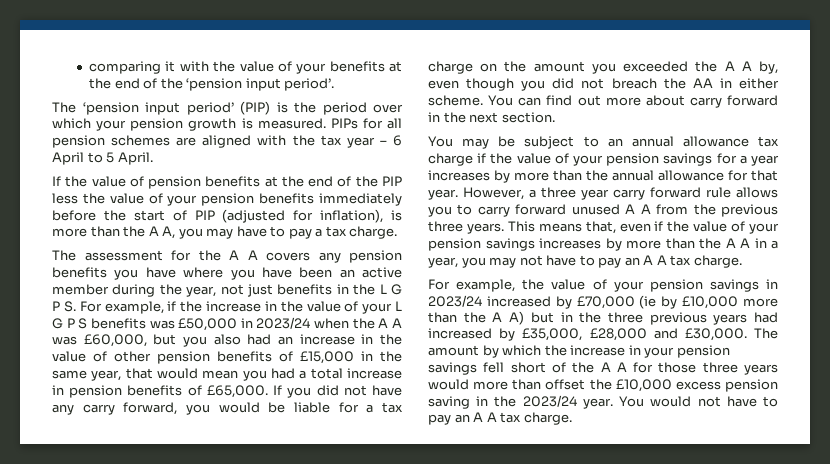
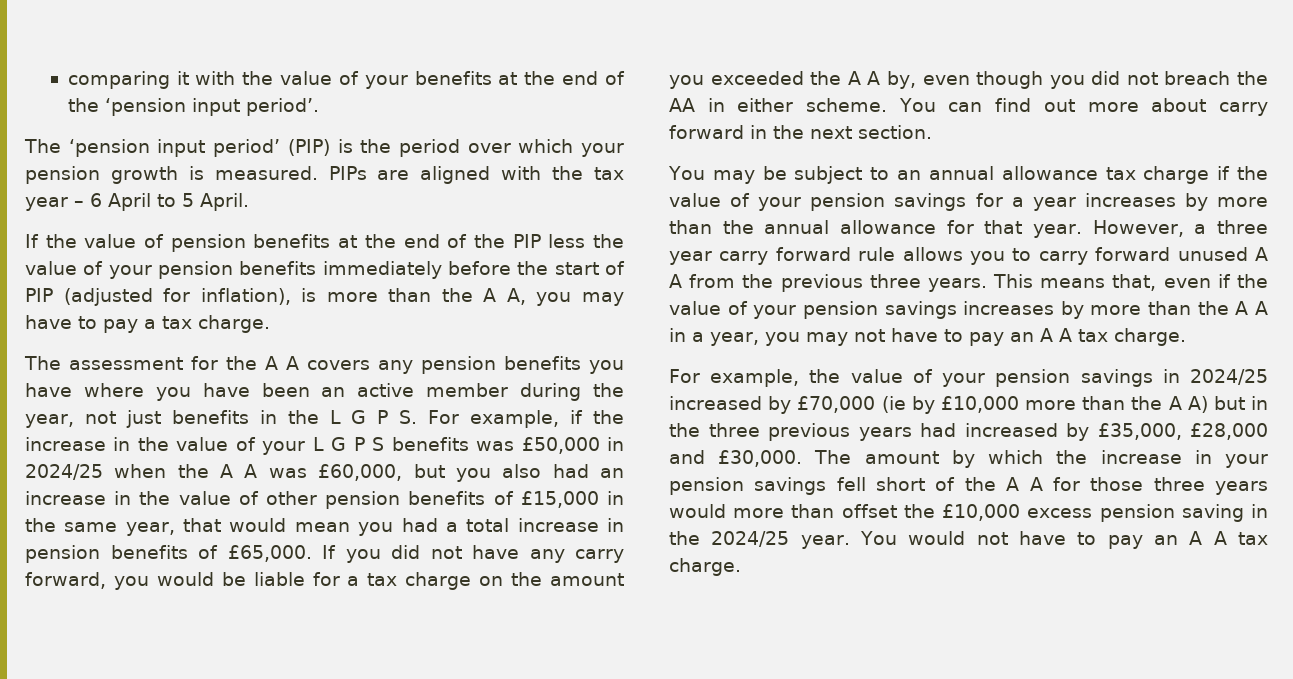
- PIPs for all pension schemes are aligned with the tax year – 6 April to 5 April.
+ PIPs are aligned with the tax year – 6 April to 5 April.
- The assessment for the A A covers any pension benefits you have where you have been an active member during the year, not just benefits in the L G P S. For example, if the increase in the value of your L G P S benefits was £50,000 in 2023/24 when the A A was £60,000, but you also had an increase in the value of other pension benefits of £15,000 in the same year, that would mean you had a total increase in pension benefits of £65,000.
+ The assessment for the A A covers any pension benefits you have where you have been an active member during the year, not just benefits in the L G P S. For example, if the increase in the value of your L G P S benefits was £50,000 in 2024/25 when the A A was £60,000, but you also had an increase in the value of other pension benefits of £15,000 in the same year, that would mean you had a total increase in pension benefits of £65,000.
- For example, the value of your pension savings in 2023/24 increased by £70,000 (ie by £10,000 more than the A A) but in the three previous years had increased by £35,000, £28,000 and £30,000.
+ For example, the value of your pension savings in 2024/25 increased by £70,000 (ie by £10,000 more than the A A) but in the three previous years had increased by £35,000, £28,000 and £30,000.
- The amount by which the increase in your pension savings fell short of the A A for those three years would more than offset the £10,000 excess pension saving in the 2023/24 year.
+ The amount by which the increase in your pension savings fell short of the A A for those three years would more than offset the £10,000 excess pension saving in the 2024/25 year.

